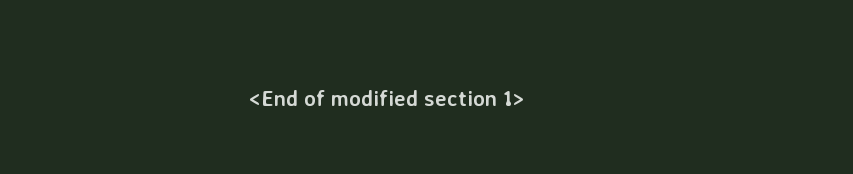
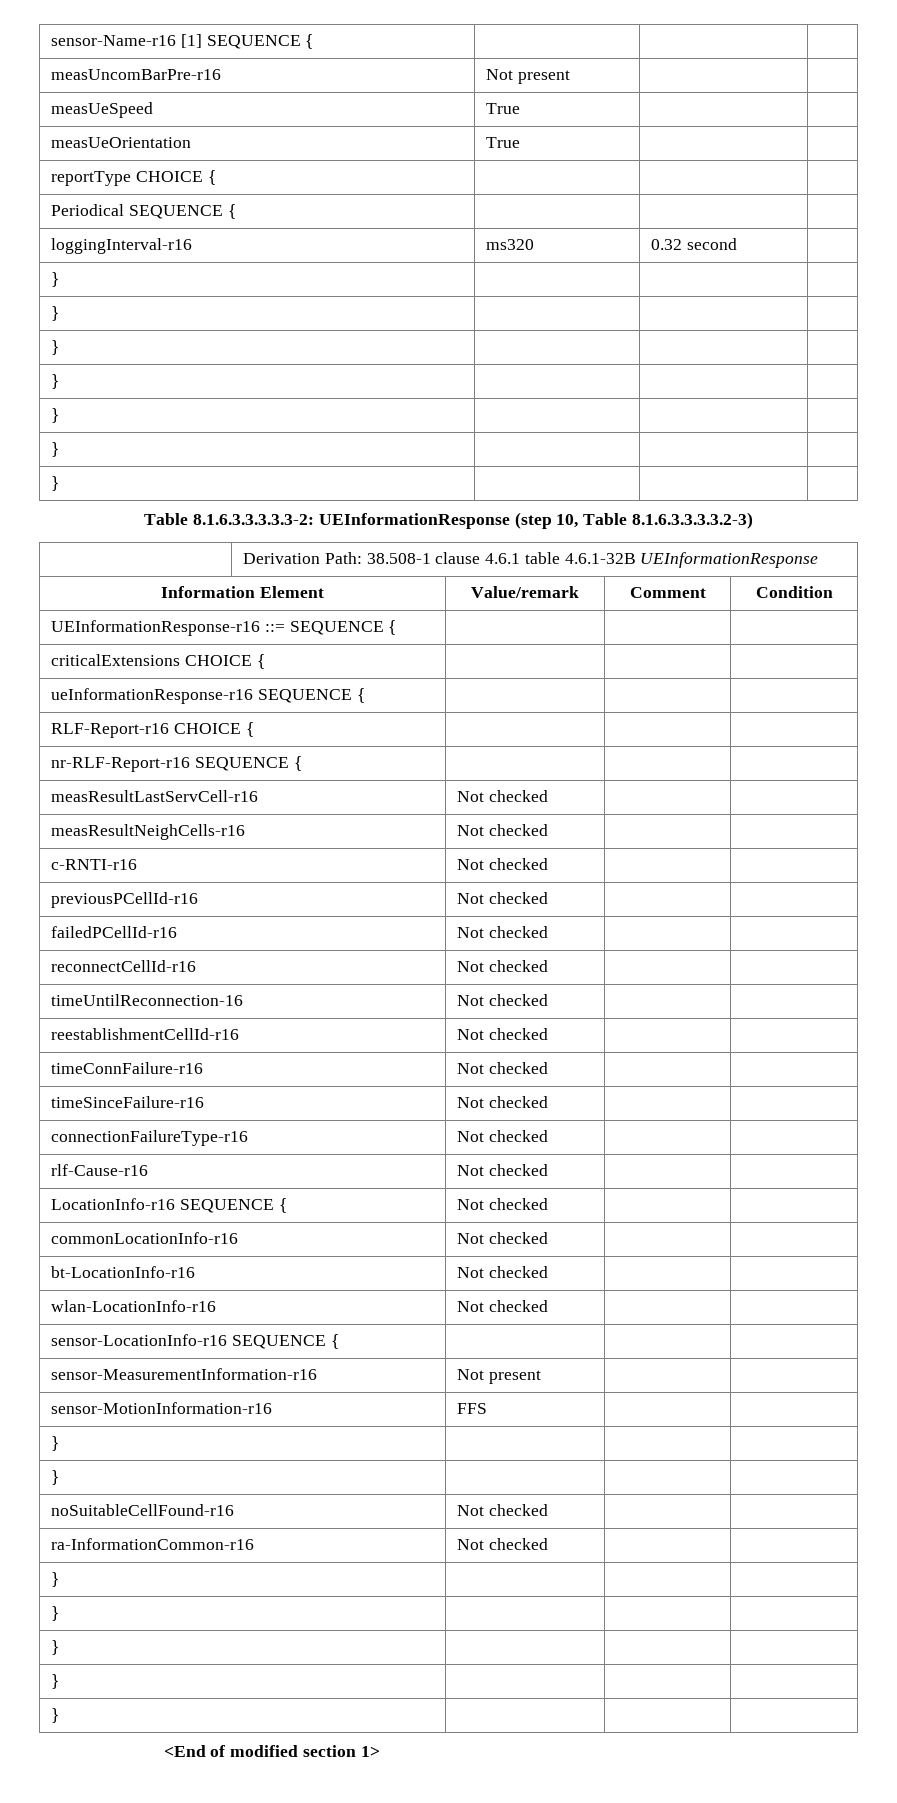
+ sensor-Name-r16 [1] SEQUENCE { | | |
+ measUncomBarPre-r16 | Not present | |
+ measUeSpeed | True | |
+ measUeOrientation | True | |
+ reportType CHOICE { | | |
+ Periodical SEQUENCE { | | |
+ loggingInterval-r16 | ms320 | 0.32 second |
+ } | | |
+ } | | |
+ } | | |
+ } | | |
+ } | | |
+ } | | |
+ } | | |
+ Table 8.1.6.3.3.3.3.3-2: UEInformationResponse (step 10, Table 8.1.6.3.3.3.3.2-3)
+ | Derivation Path: 38.508-1 clause 4.6.1 table 4.6.1-32B UEInformationResponse
+ Information Element | Value/remark | Comment | Condition
+ UEInformationResponse-r16 ::= SEQUENCE { | | |
+ criticalExtensions CHOICE { | | |
+ ueInformationResponse-r16 SEQUENCE { | | |
+ RLF-Report-r16 CHOICE { | | |
+ nr-RLF-Report-r16 SEQUENCE { | | |
+ measResultLastServCell-r16 | Not checked | |
+ measResultNeighCells-r16 | Not checked | |
+ c-RNTI-r16 | Not checked | |
+ previousPCellId-r16 | Not checked | |
+ failedPCellId-r16 | Not checked | |
+ reconnectCellId-r16 | Not checked | |
+ timeUntilReconnection-16 | Not checked | |
+ reestablishmentCellId-r16 | Not checked | |
+ timeConnFailure-r16 | Not checked | |
+ timeSinceFailure-r16 | Not checked | |
+ connectionFailureType-r16 | Not checked | |
+ rlf-Cause-r16 | Not checked | |
+ LocationInfo-r16 SEQUENCE { | Not checked | |
+ commonLocationInfo-r16 | Not checked | |
+ bt-LocationInfo-r16 | Not checked | |
+ wlan-LocationInfo-r16 | Not checked | |
+ sensor-LocationInfo-r16 SEQUENCE { | | |
+ sensor-MeasurementInformation-r16 | Not present | |
+ sensor-MotionInformation-r16 | FFS | |
+ } | | |
+ } | | |
+ noSuitableCellFound-r16 | Not checked | |
+ ra-InformationCommon-r16 | Not checked | |
+ } | | |
+ } | | |
+ } | | |
+ } | | |
+ } | | |

